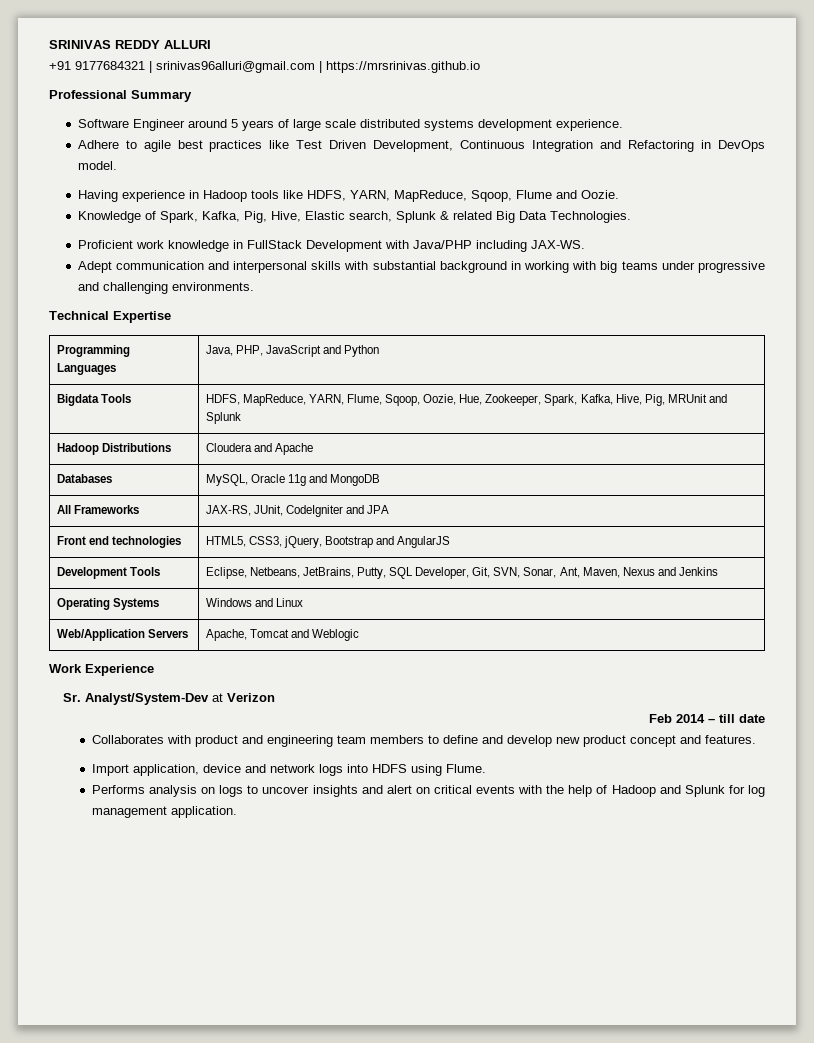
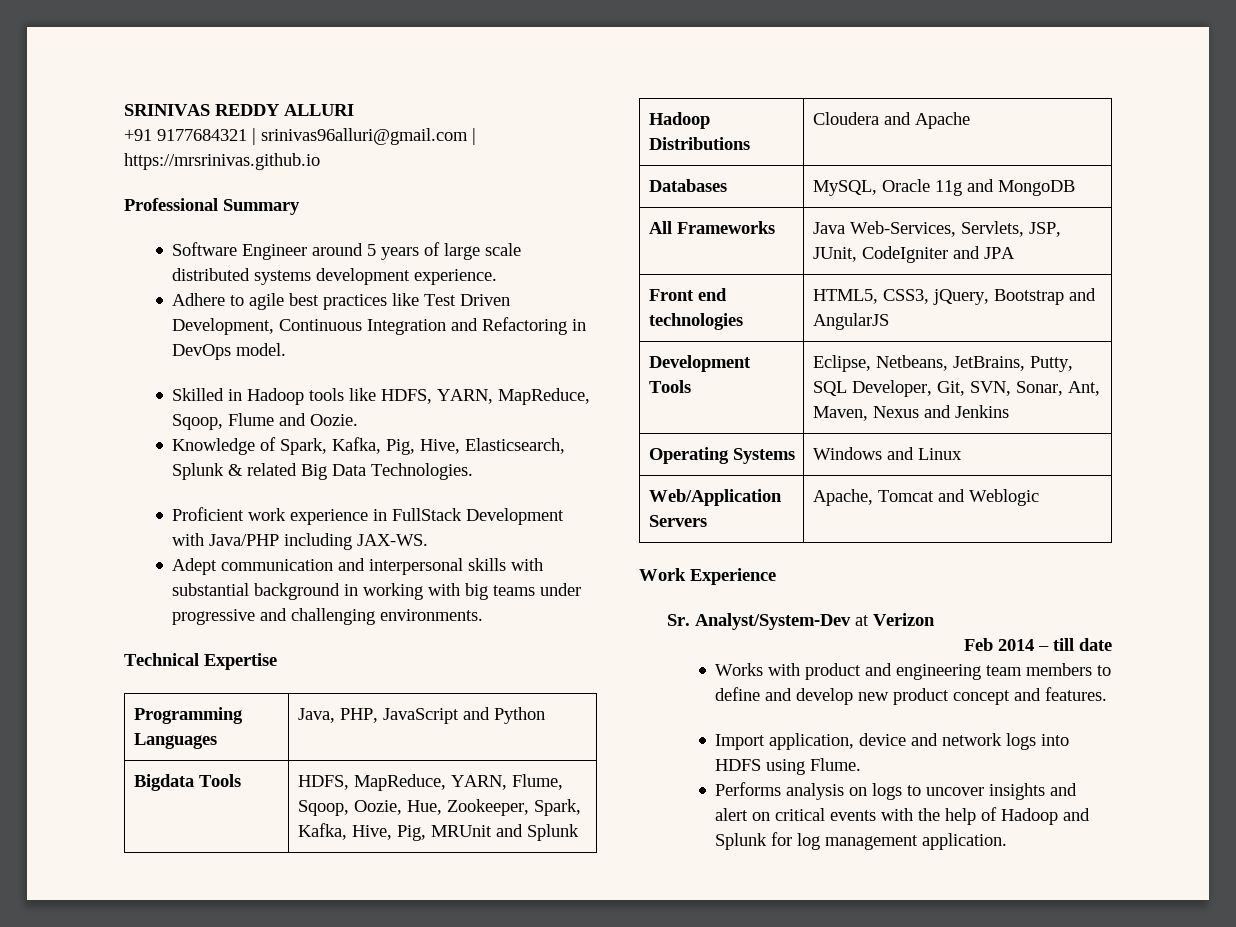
- Having experience in Hadoop tools like HDFS, YARN, MapReduce, Sqoop, Flume and Oozie.
+ Skilled in Hadoop tools like HDFS, YARN, MapReduce, Sqoop, Flume and Oozie.
- Knowledge of Spark, Kafka, Pig, Hive, Elastic search, Splunk & related Big Data Technologies.
+ Knowledge of Spark, Kafka, Pig, Hive, Elasticsearch, Splunk & related Big Data Technologies.
- Proficient work knowledge in FullStack Development with Java/PHP including JAX-WS.
+ Proficient work experience in FullStack Development with Java/PHP including JAX-WS.
- All Frameworks | JAX-RS, JUnit, CodeIgniter and JPA
+ All Frameworks | Java Web-Services, Servlets, JSP, JUnit, CodeIgniter and JPA
- Collaborates with product and engineering team members to define and develop new product concept and features.
+ Works with product and engineering team members to define and develop new product concept and features.

